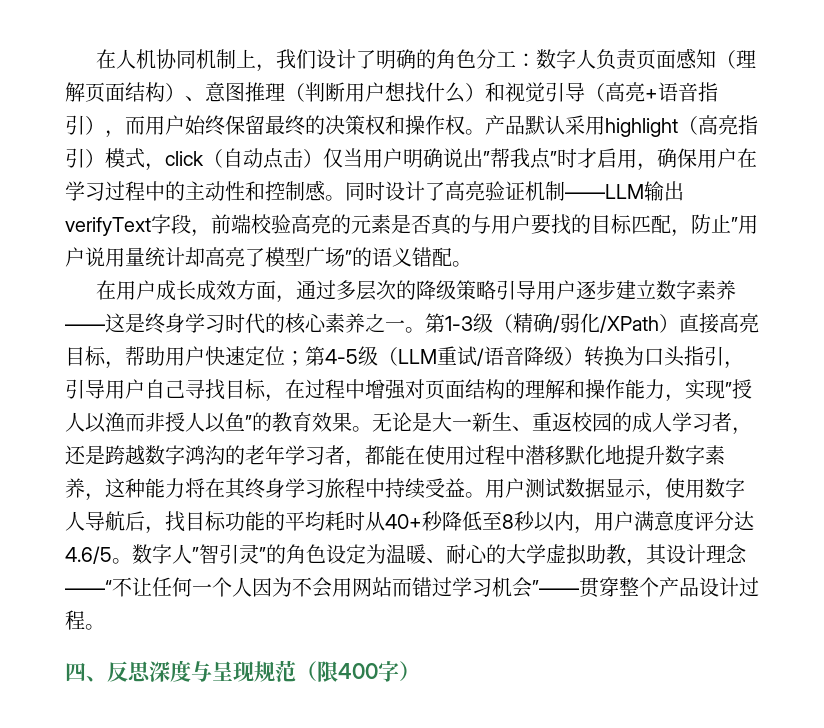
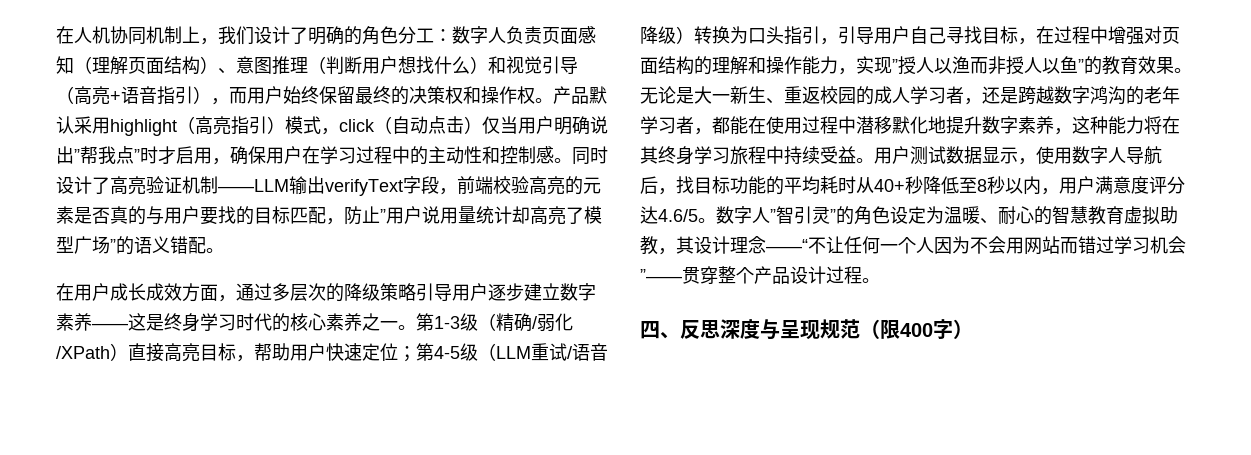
- 数字人”智引灵”的角色设定为温暖、耐心的大学虚拟助教，其设计理念——“不让任何一个人因为不会用网站而错过学习机会”——贯穿整个产品设计过程。
+ 数字人”智引灵”的角色设定为温暖、耐心的智慧教育虚拟助教，其设计理念——“不让任何一个人因为不会用网站而错过学习机会”——贯穿整个产品设计过程。

